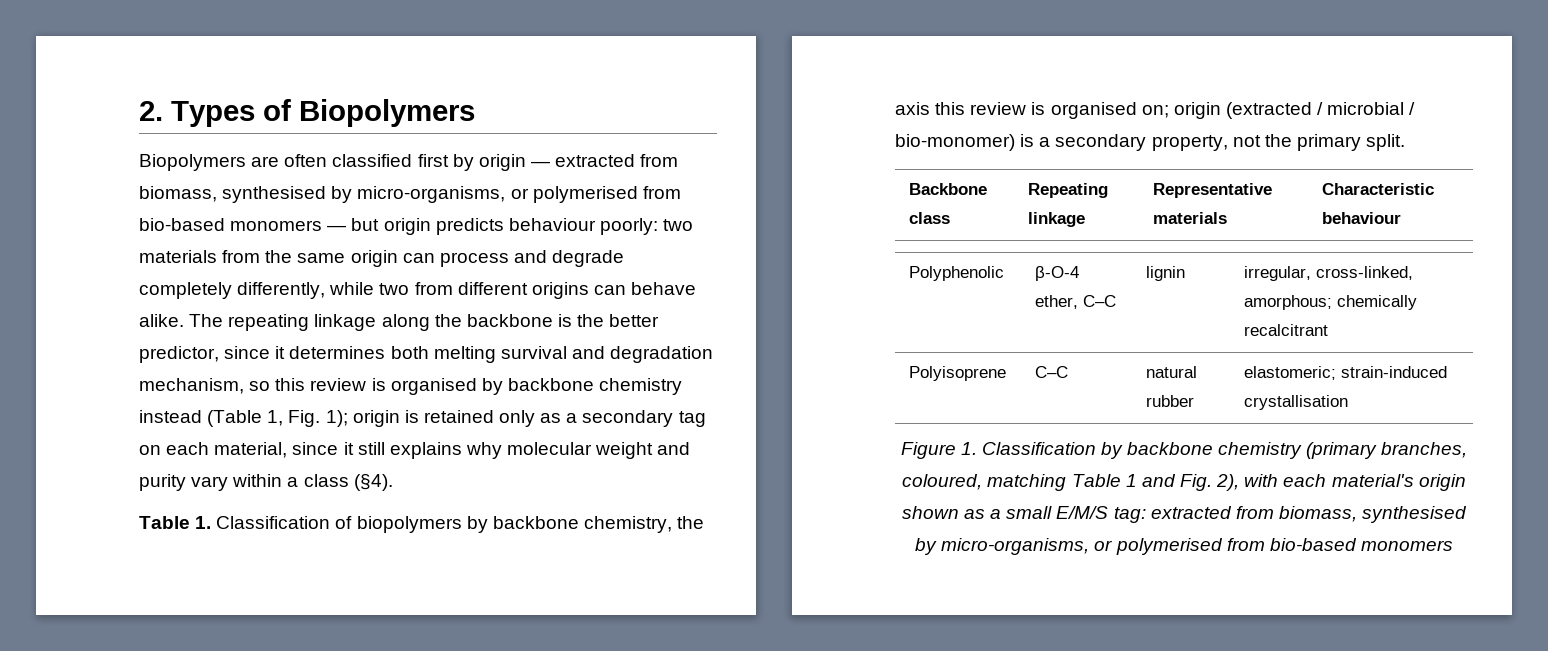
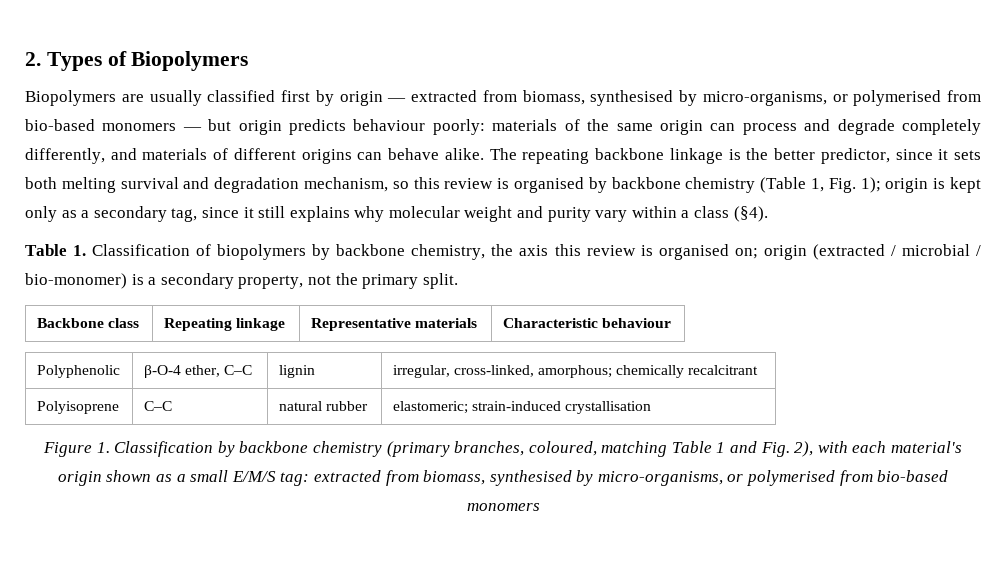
- Biopolymers are often classified first by origin — extracted from biomass, synthesised by micro-organisms, or polymerised from bio-based monomers — but origin predicts behaviour poorly: two materials from the same origin can process and degrade completely differently, while two from different origins can behave alike.
+ Biopolymers are usually classified first by origin — extracted from biomass, synthesised by micro-organisms, or polymerised from bio-based monomers — but origin predicts behaviour poorly: materials of the same origin can process and degrade completely differently, and materials of different origins can behave alike.
- The repeating linkage along the backbone is the better predictor, since it determines both melting survival and degradation mechanism, so this review is organised by backbone chemistry instead (Table 1, Fig. 1); origin is retained only as a secondary tag on each material, since it still explains why molecular weight and purity vary within a class (§4).
+ The repeating backbone linkage is the better predictor, since it sets both melting survival and degradation mechanism, so this review is organised by backbone chemistry (Table 1, Fig. 1); origin is kept only as a secondary tag, since it still explains why molecular weight and purity vary within a class (§4).

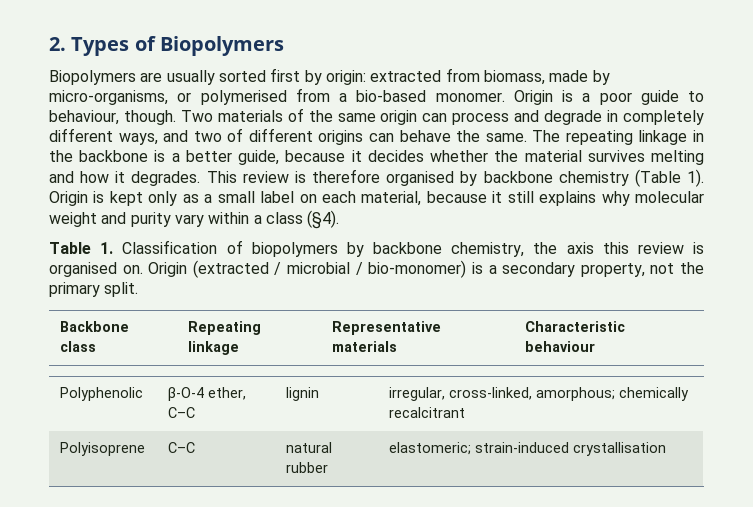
- Biopolymers are usually classified first by origin — extracted from biomass, synthesised by micro-organisms, or polymerised from bio-based monomers — but origin predicts behaviour poorly: materials of the same origin can process and degrade completely differently, and materials of different origins can behave alike. The repeating backbone linkage is the better predictor, since it sets both melting survival and degradation mechanism, so this review is organised by backbone chemistry (Table 1, Fig. 1); origin is kept only as a secondary tag, since it still explains why molecular weight and purity vary within a class (§4).
+ Biopolymers are usually sorted first by origin: extracted from biomass, made by micro-organisms, or polymerised from a bio-based monomer. Origin is a poor guide to behaviour, though. Two materials of the same origin can process and degrade in completely different ways, and two of different origins can behave the same. The repeating linkage in the backbone is a better guide, because it decides whether the material survives melting and how it degrades. This review is therefore organised by backbone chemistry (Table 1). Origin is kept only as a small label on each material, because it still explains why molecular weight and purity vary within a class (§4).
- Table 1. Classification of biopolymers by backbone chemistry, the axis this review is organised on; origin (extracted / microbial / bio-monomer) is a secondary property, not the primary split.
+ Table 1. Classification of biopolymers by backbone chemistry, the axis this review is organised on. Origin (extracted / microbial / bio-monomer) is a secondary property, not the primary split.
- Figure 1. Classification by backbone chemistry (primary branches, coloured, matching Table 1 and Fig. 2), with each material's origin shown as a small E/M/S tag: extracted from biomass, synthesised by micro-organisms, or polymerised from bio-based monomers

